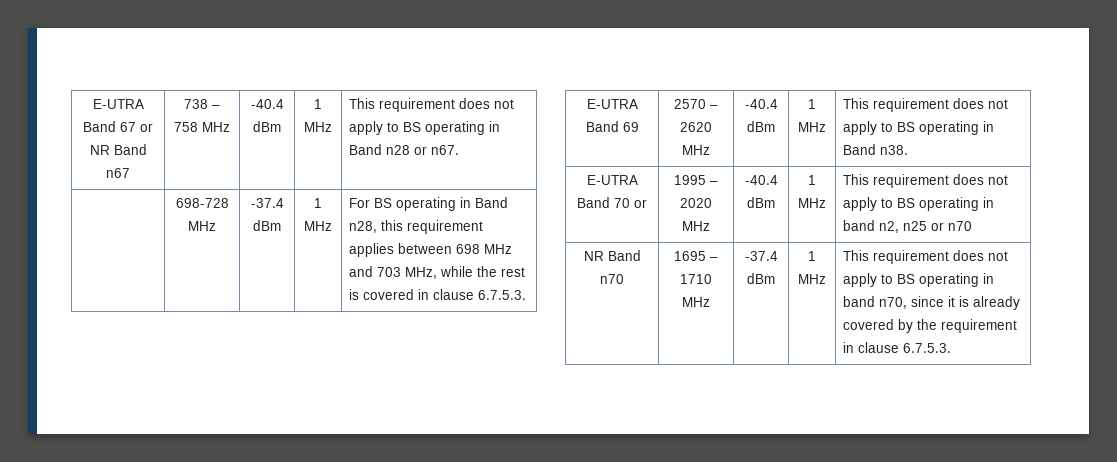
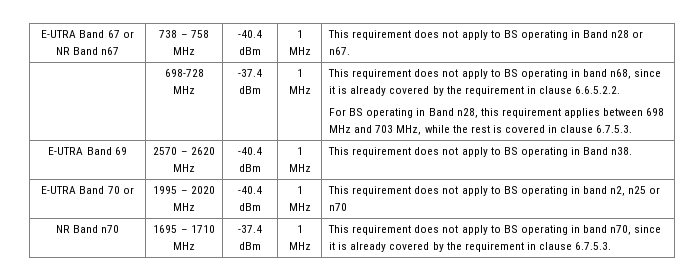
+ This requirement does not apply to BS operating in band n68, since it is already covered by the requirement in clause 6.6.5.2.2.

